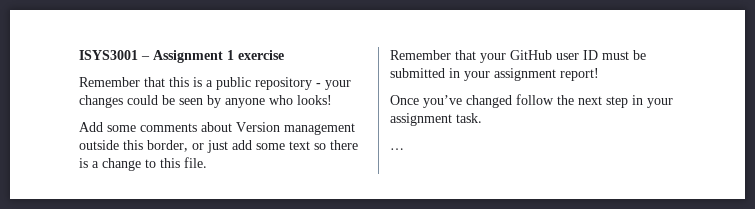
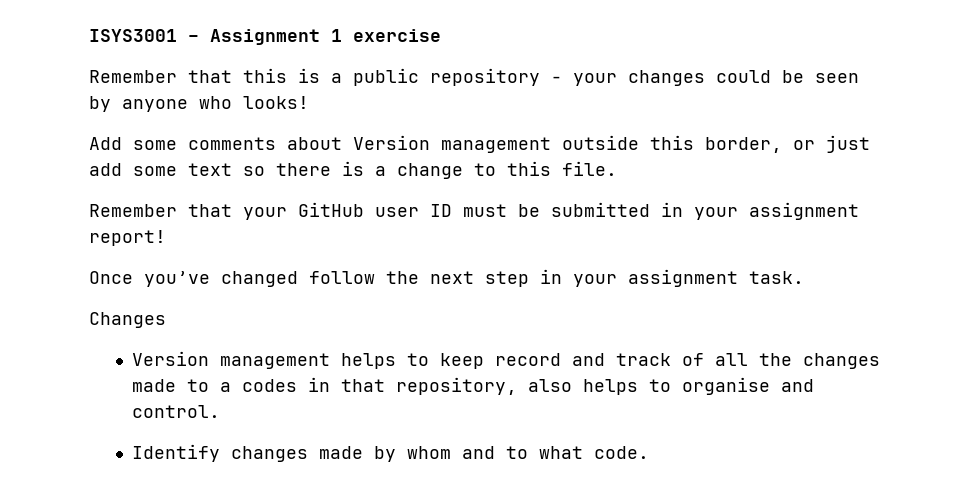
- …
+ Changes
+ Version management helps to keep record and track of all the changes made to a codes in that repository, also helps to organise and control.
+ Identify changes made by whom and to what code.

